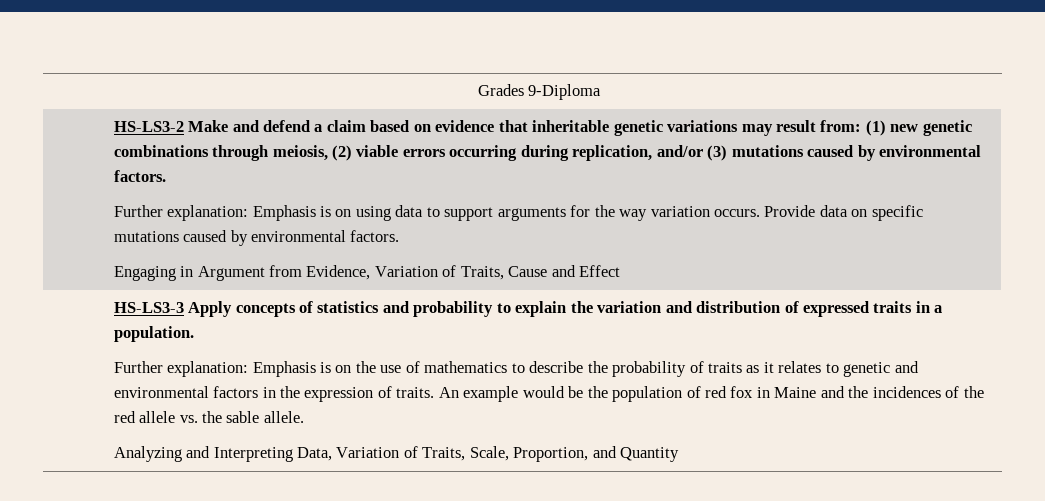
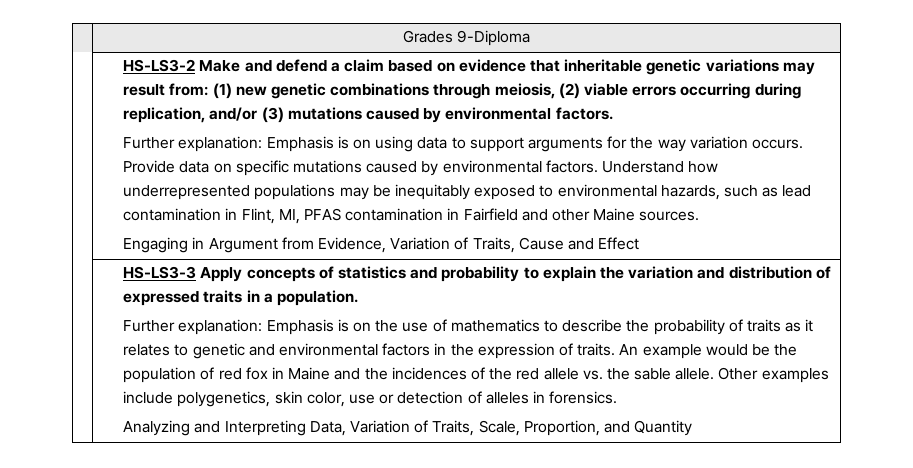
+ Understand how underrepresented populations may be inequitably exposed to environmental hazards, such as lead contamination in Flint, MI, PFAS contamination in Fairfield and other Maine sources.
+ Other examples include polygenetics, skin color, use or detection of alleles in forensics.

